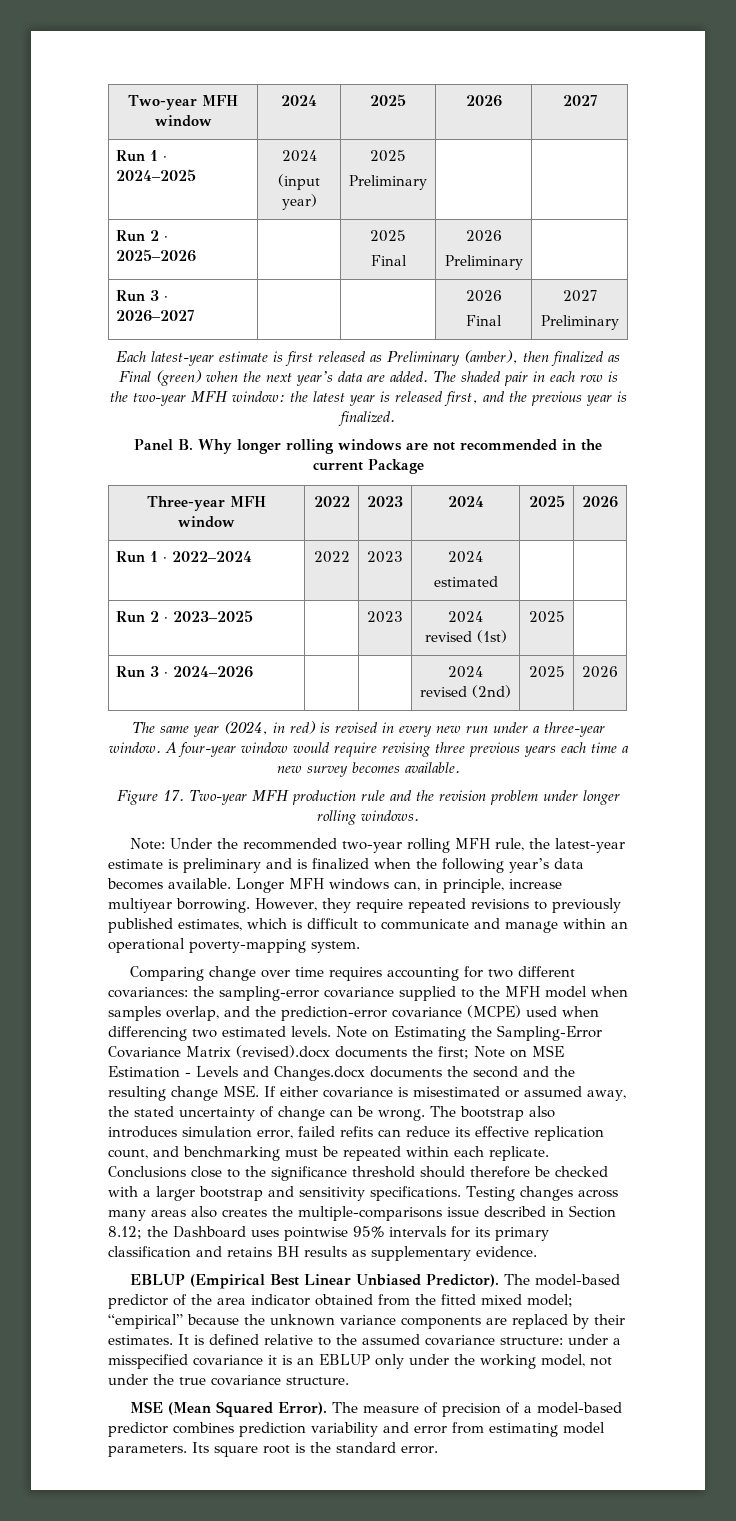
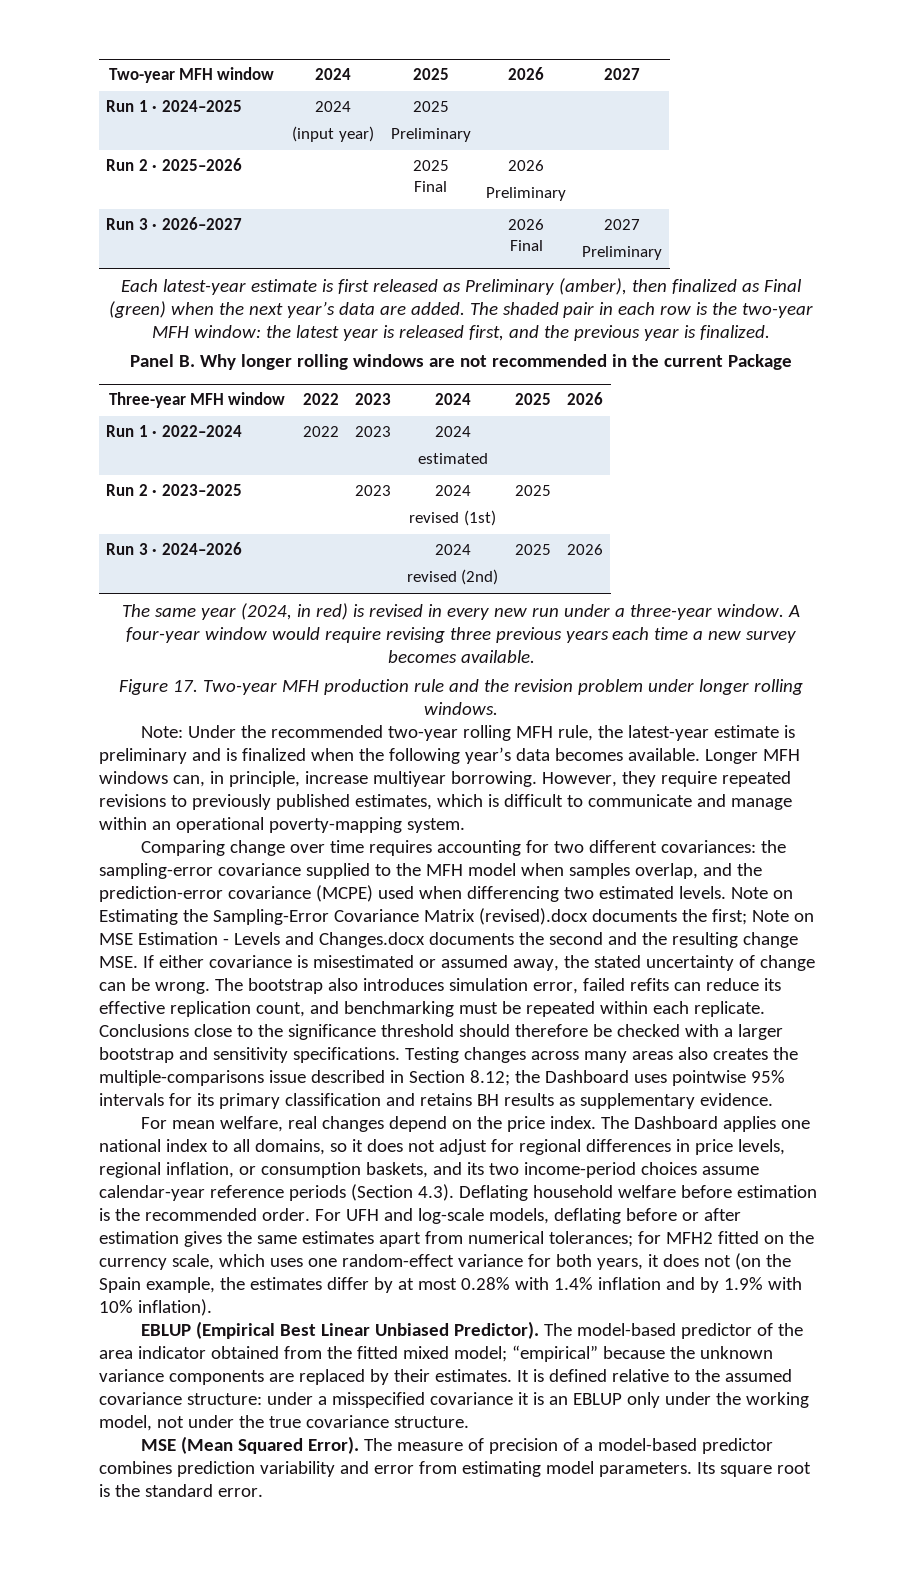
+ For mean welfare, real changes depend on the price index. The Dashboard applies one national index to all domains, so it does not adjust for regional differences in price levels, regional inflation, or consumption baskets, and its two income-period choices assume calendar-year reference periods (Section 4.3). Deflating household welfare before estimation is the recommended order. For UFH and log-scale models, deflating before or after estimation gives the same estimates apart from numerical tolerances; for MFH2 fitted on the currency scale, which uses one random-effect variance for both years, it does not (on the Spain example, the estimates differ by at most 0.28% with 1.4% inflation and by 1.9% with 10% inflation).

